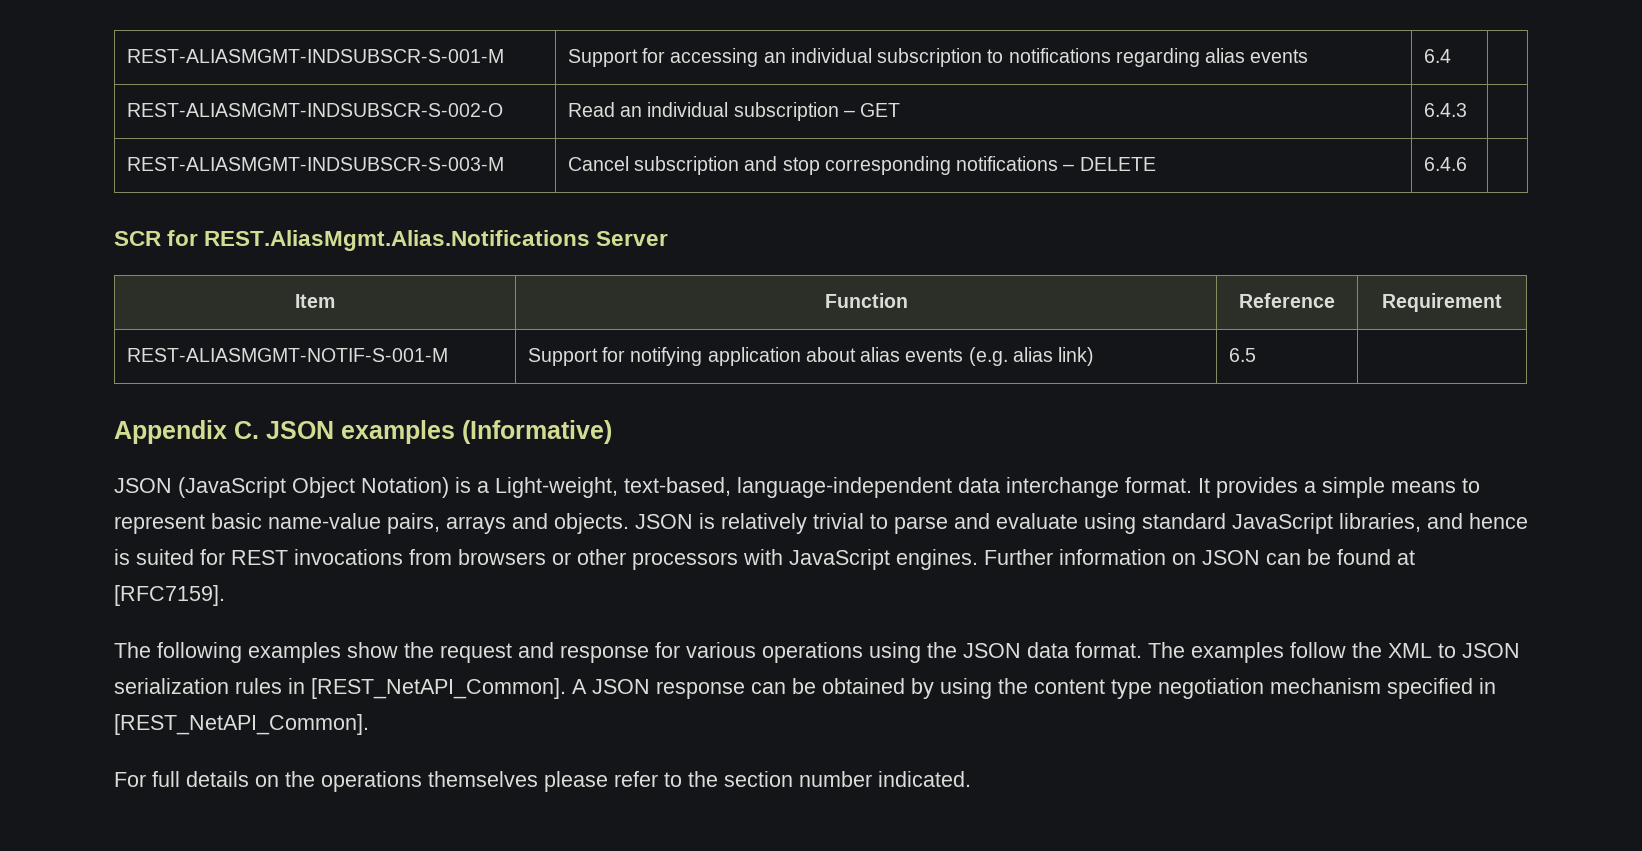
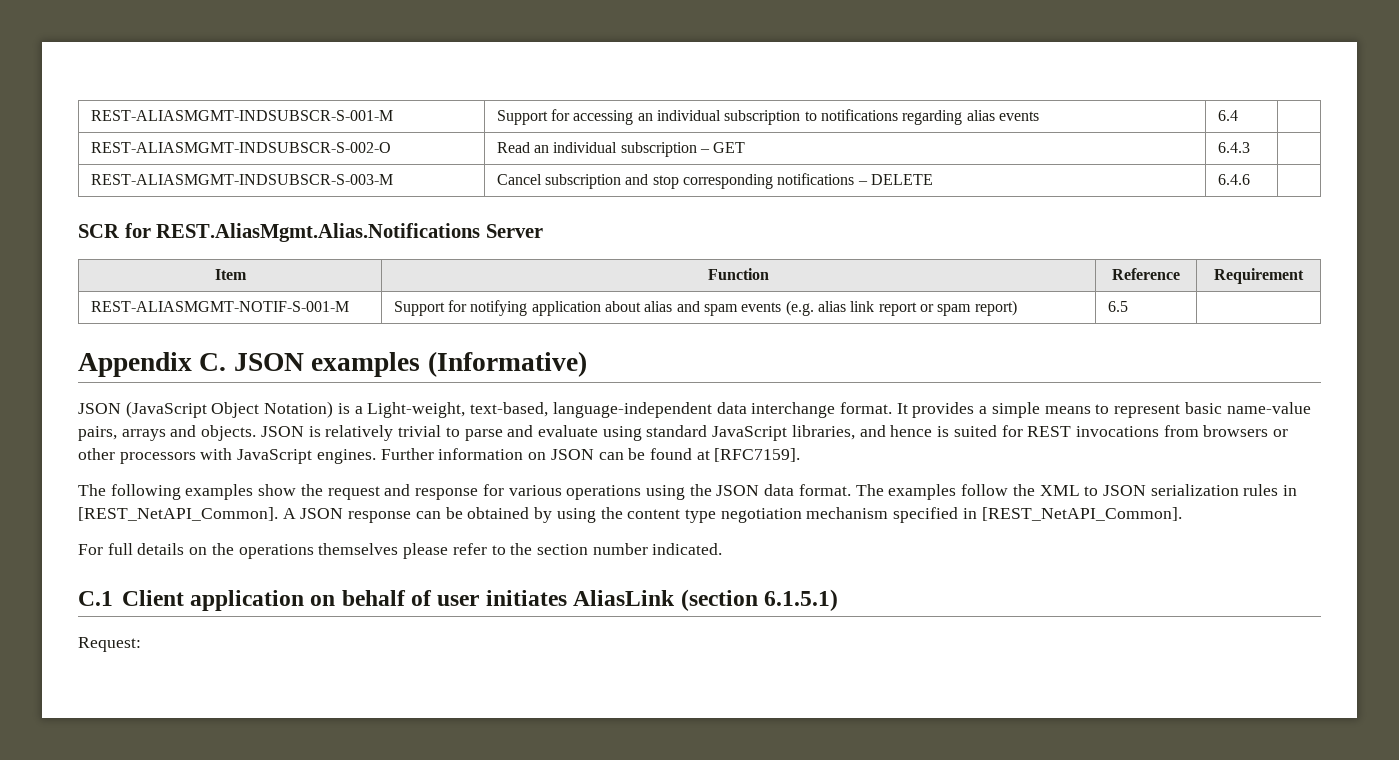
- REST-ALIASMGMT-NOTIF-S-001-M | Support for notifying application about alias events (e.g. alias link) | 6.5 |
+ REST-ALIASMGMT-NOTIF-S-001-M | Support for notifying application about alias and spam events (e.g. alias link report or spam report) | 6.5 |
+ C.1 Client application on behalf of user initiates AliasLink (section 6.1.5.1)
+ Request:

